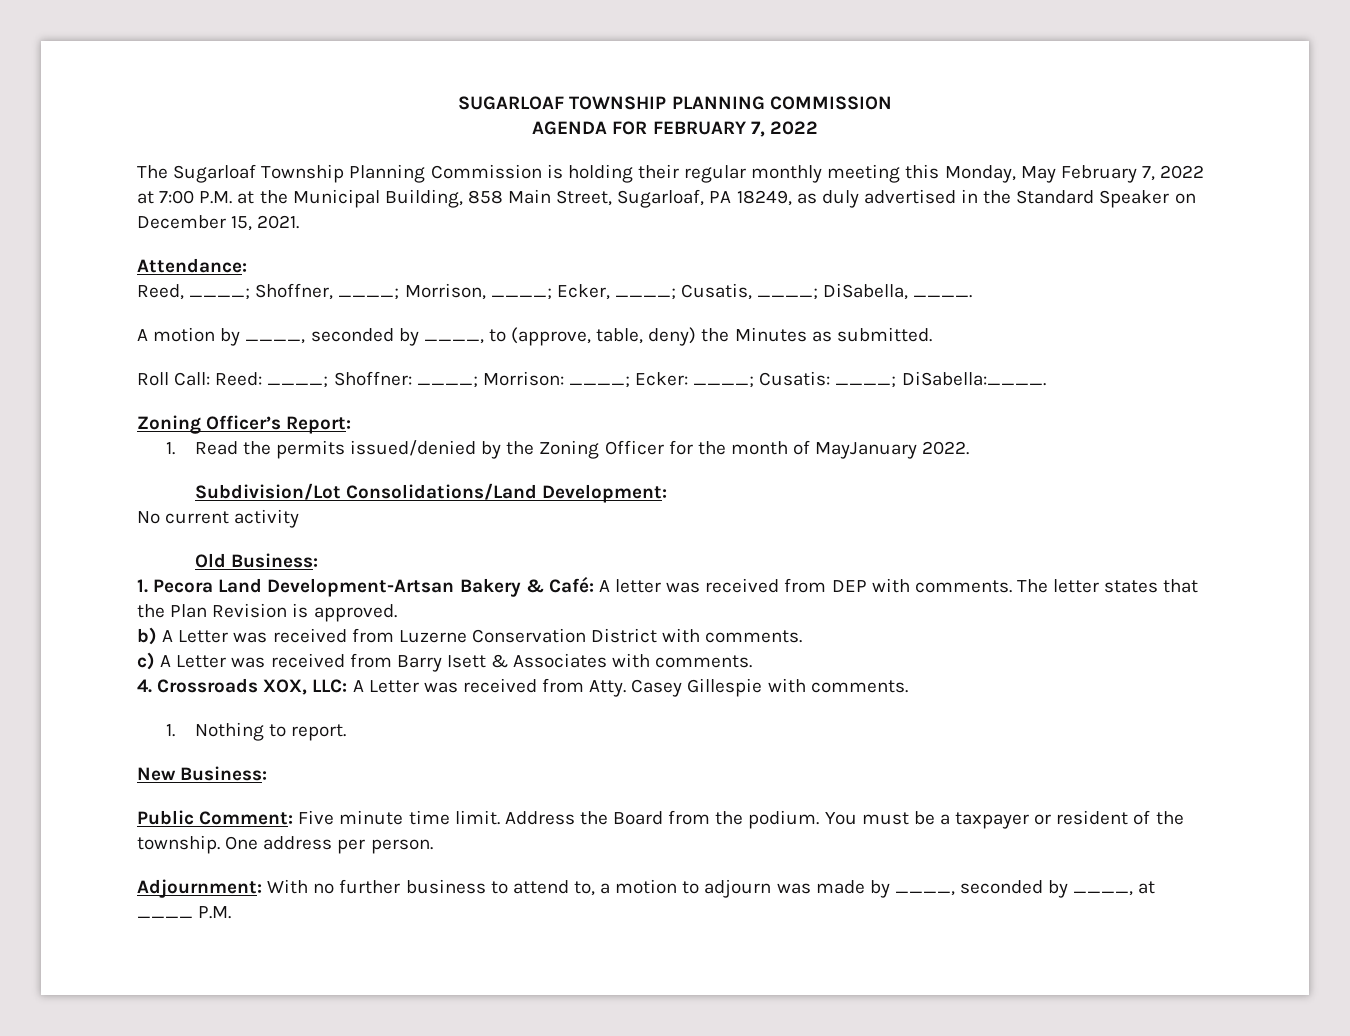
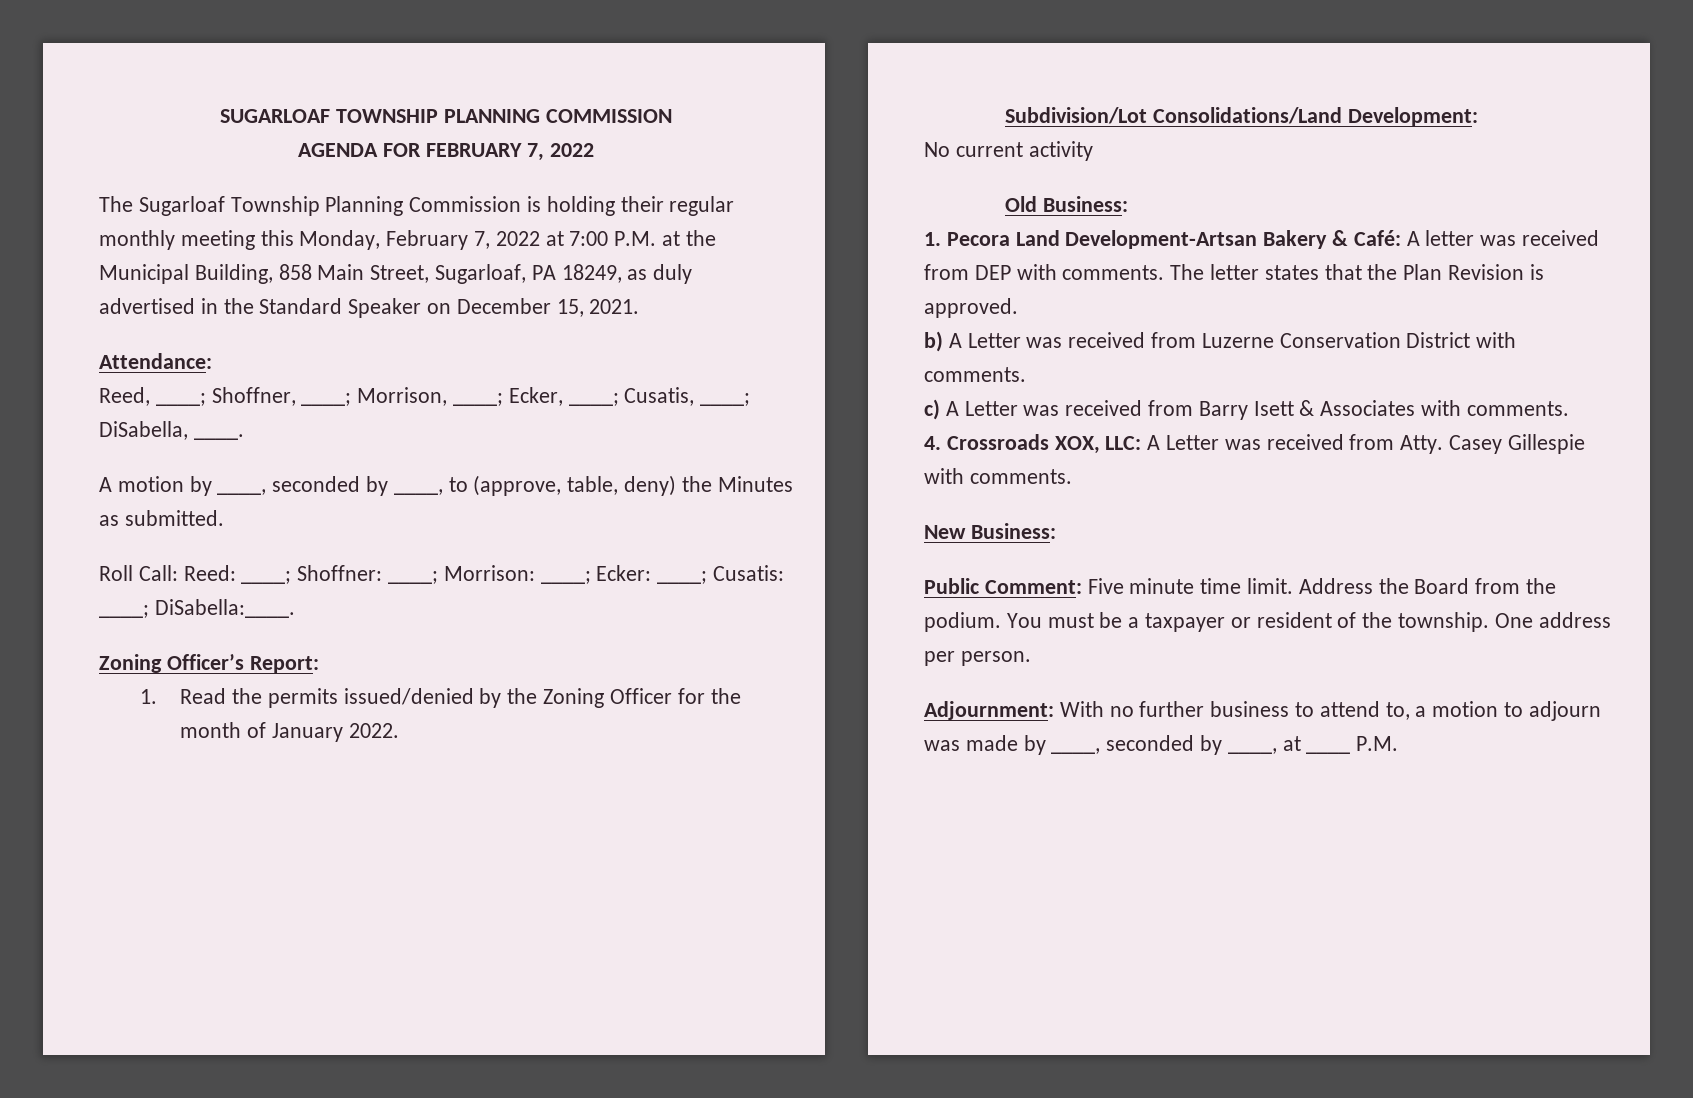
- The Sugarloaf Township Planning Commission is holding their regular monthly meeting this Monday, May February 7, 2022 at 7:00 P.M. at the Municipal Building, 858 Main Street, Sugarloaf, PA 18249, as duly advertised in the Standard Speaker on December 15, 2021.
+ The Sugarloaf Township Planning Commission is holding their regular monthly meeting this Monday, February 7, 2022 at 7:00 P.M. at the Municipal Building, 858 Main Street, Sugarloaf, PA 18249, as duly advertised in the Standard Speaker on December 15, 2021.
- 1. Read the permits issued/denied by the Zoning Officer for the month of MayJanuary 2022.
+ 1. Read the permits issued/denied by the Zoning Officer for the month of January 2022.
- 1. Nothing to report.

